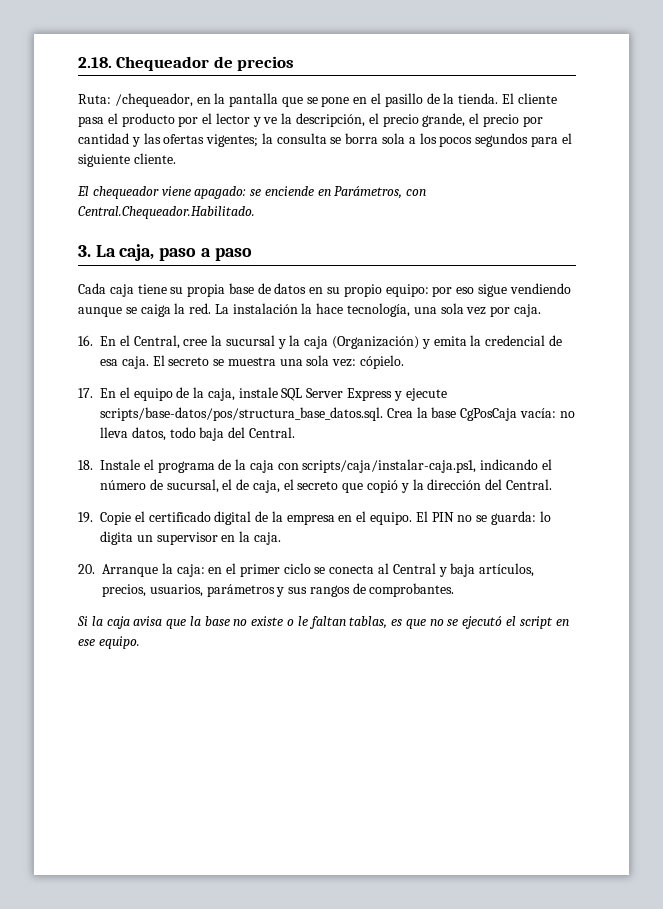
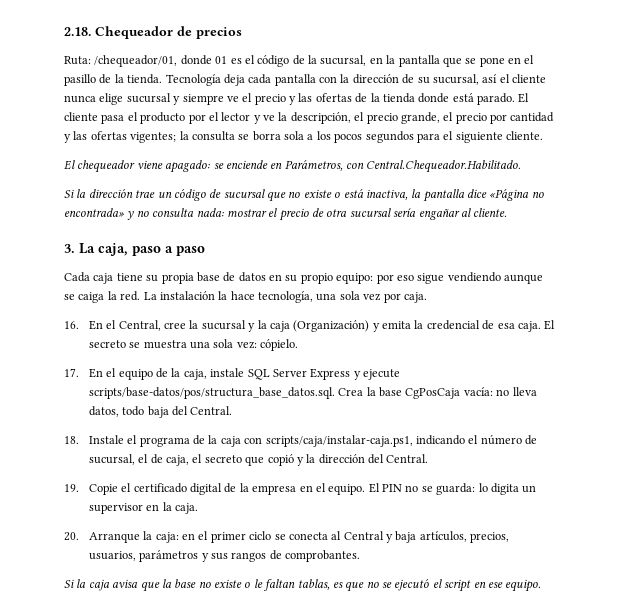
- Ruta: /chequeador, en la pantalla que se pone en el pasillo de la tienda.
+ Ruta: /chequeador/01, donde 01 es el código de la sucursal, en la pantalla que se pone en el pasillo de la tienda.
+ Tecnología deja cada pantalla con la dirección de su sucursal, así el cliente nunca elige sucursal y siempre ve el precio y las ofertas de la tienda donde está parado.
+ Si la dirección trae un código de sucursal que no existe o está inactiva, la pantalla dice «Página no encontrada» y no consulta nada: mostrar el precio de otra sucursal sería engañar al cliente.

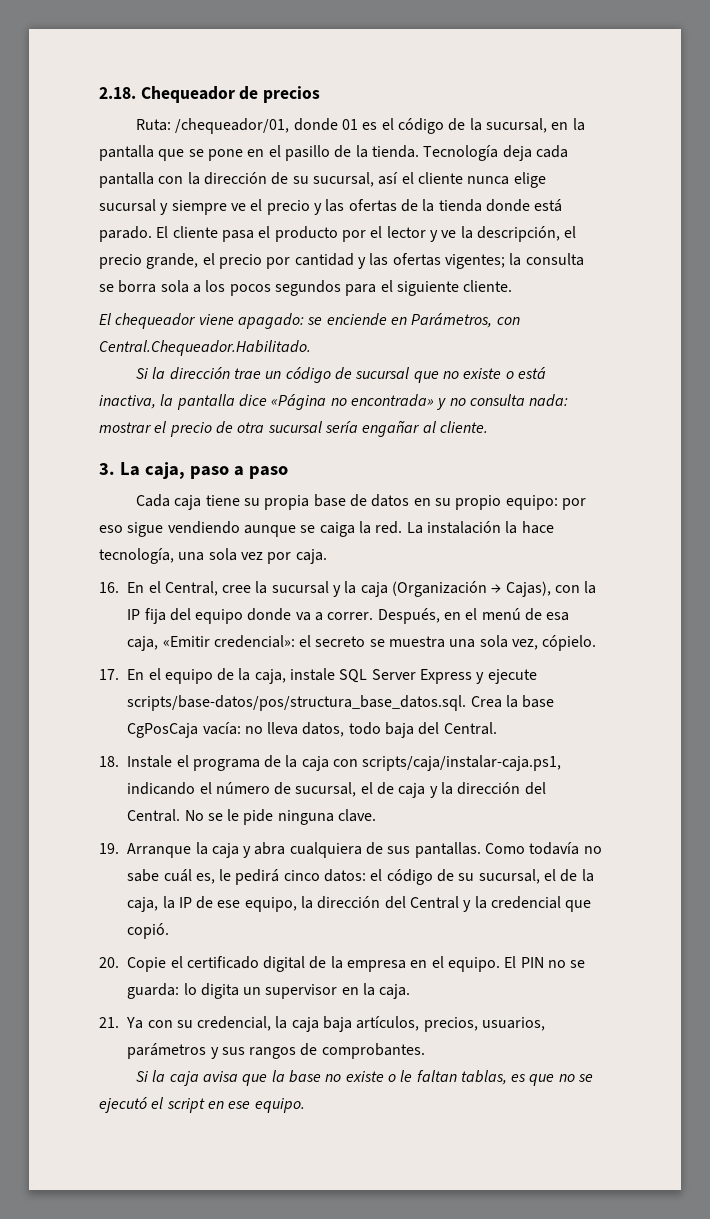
- 16. En el Central, cree la sucursal y la caja (Organización) y emita la credencial de esa caja. El secreto se muestra una sola vez: cópielo.
+ 16. En el Central, cree la sucursal y la caja (Organización → Cajas), con la IP fija del equipo donde va a correr. Después, en el menú de esa caja, «Emitir credencial»: el secreto se muestra una sola vez, cópielo.
- 18. Instale el programa de la caja con scripts/caja/instalar-caja.ps1, indicando el número de sucursal, el de caja, el secreto que copió y la dirección del Central.
- 19. Copie el certificado digital de la empresa en el equipo.
+ 18. Instale el programa de la caja con scripts/caja/instalar-caja.ps1, indicando el número de sucursal, el de caja y la dirección del Central. No se le pide ninguna clave.
+ 19. Arranque la caja y abra cualquiera de sus pantallas. Como todavía no sabe cuál es, le pedirá cinco datos: el código de su sucursal, el de la caja, la IP de ese equipo, la dirección del Central y la credencial que copió.
+ 20. Copie el certificado digital de la empresa en el equipo.
- 20. Arranque la caja: en el primer ciclo se conecta al Central y baja artículos, precios, usuarios, parámetros y sus rangos de comprobantes.
+ 21. Ya con su credencial, la caja baja artículos, precios, usuarios, parámetros y sus rangos de comprobantes.

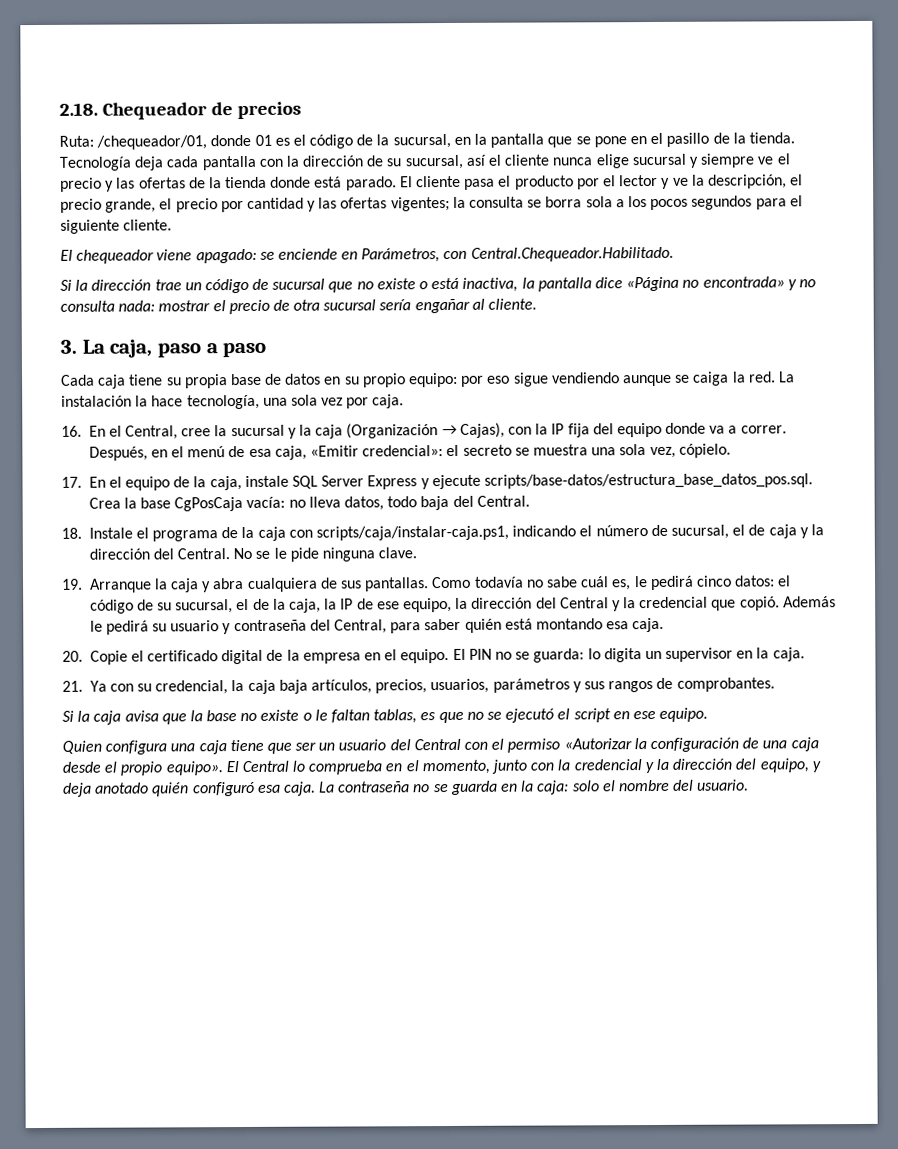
- 17. En el equipo de la caja, instale SQL Server Express y ejecute scripts/base-datos/pos/structura_base_datos.sql. Crea la base CgPosCaja vacía: no lleva datos, todo baja del Central.
+ 17. En el equipo de la caja, instale SQL Server Express y ejecute scripts/base-datos/estructura_base_datos_pos.sql. Crea la base CgPosCaja vacía: no lleva datos, todo baja del Central.
+ Además le pedirá su usuario y contraseña del Central, para saber quién está montando esa caja.
+ Quien configura una caja tiene que ser un usuario del Central con el permiso «Autorizar la configuración de una caja desde el propio equipo». El Central lo comprueba en el momento, junto con la credencial y la dirección del equipo, y deja anotado quién configuró esa caja. La contraseña no se guarda en la caja: solo el nombre del usuario.

